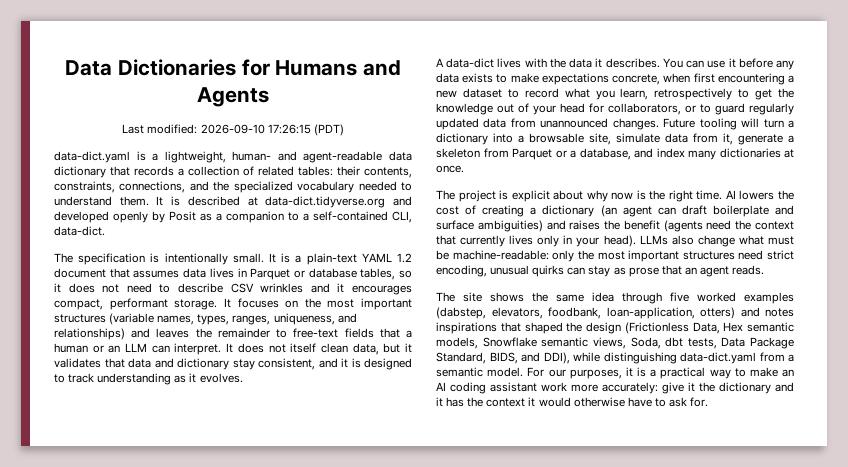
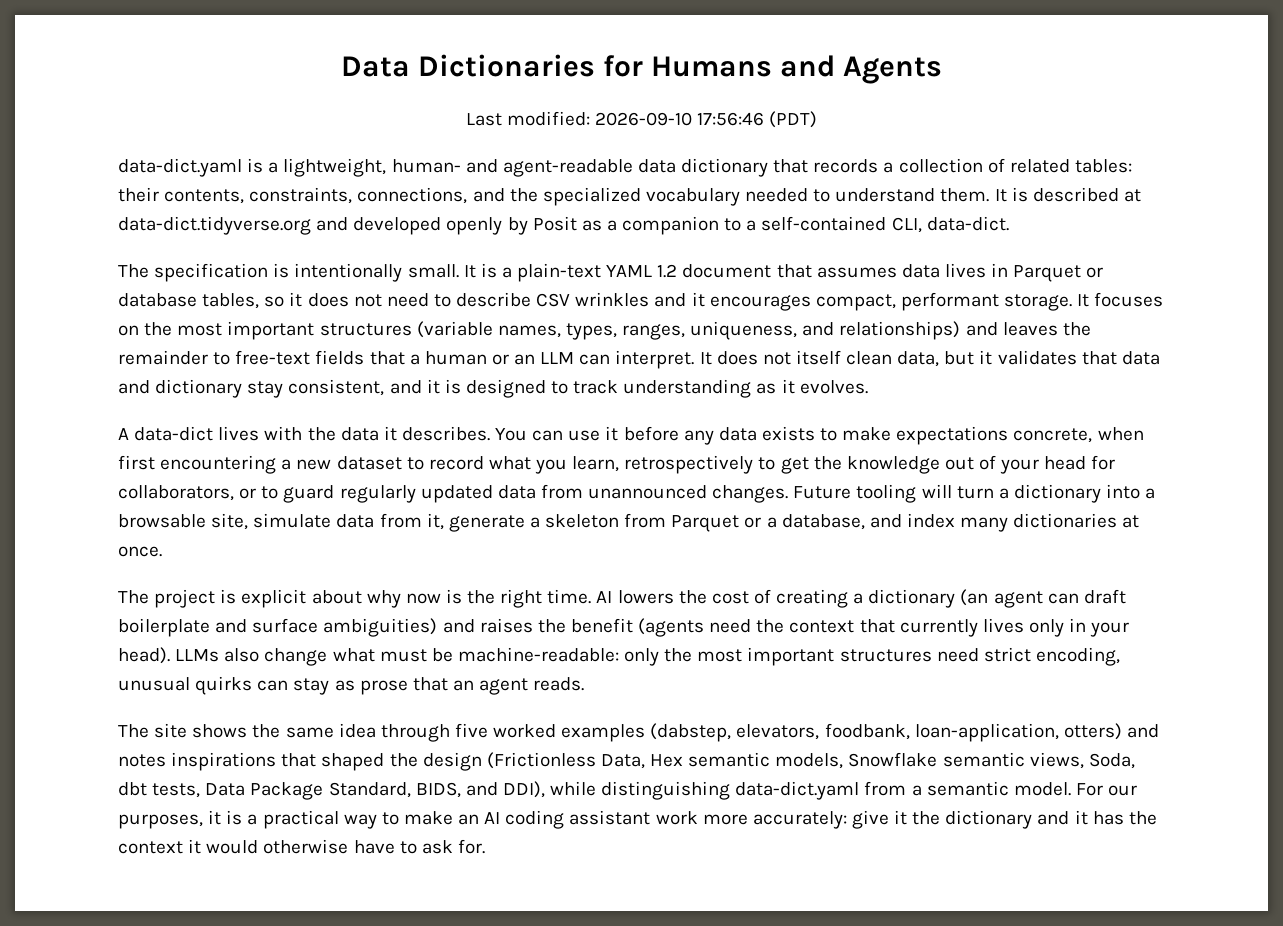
- Last modified: 2026-09-10 17:26:15 (PDT)
+ Last modified: 2026-09-10 17:56:46 (PDT)

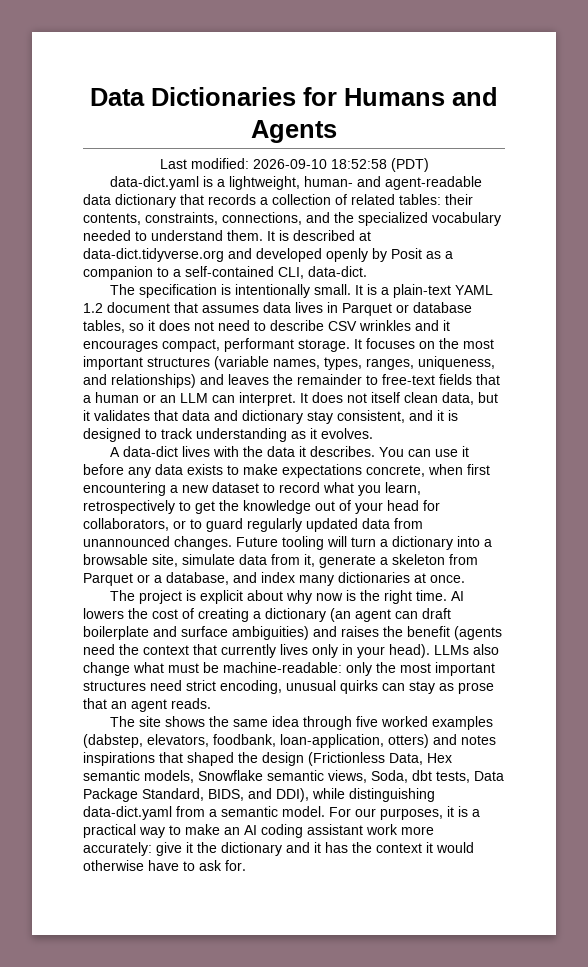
- Last modified: 2026-09-10 17:56:46 (PDT)
+ Last modified: 2026-09-10 18:52:58 (PDT)

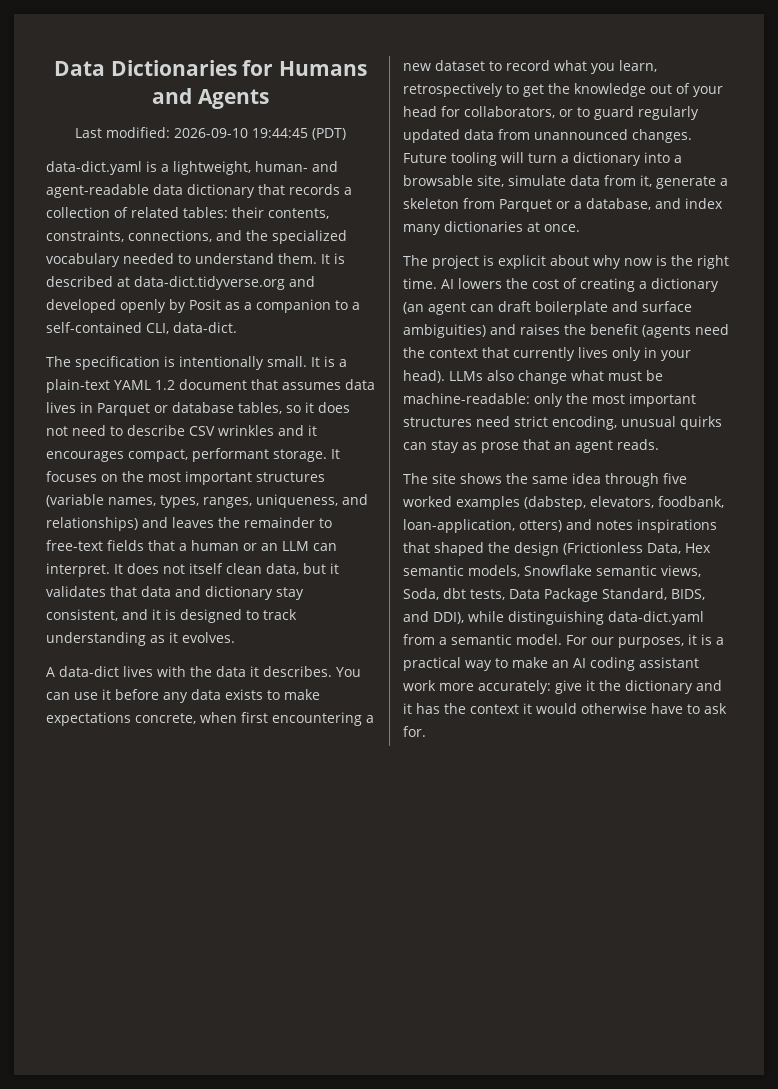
- Last modified: 2026-09-10 18:52:58 (PDT)
+ Last modified: 2026-09-10 19:44:45 (PDT)

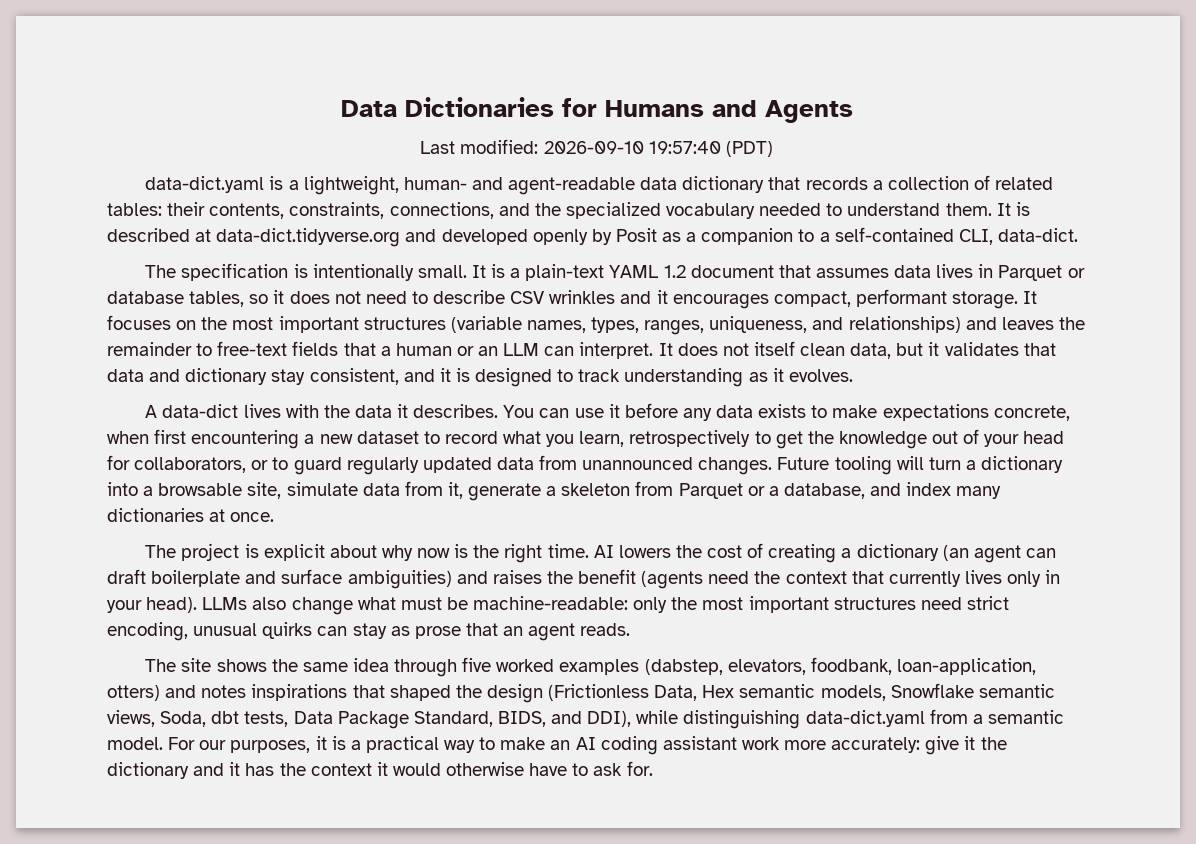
- Last modified: 2026-09-10 19:44:45 (PDT)
+ Last modified: 2026-09-10 19:57:40 (PDT)

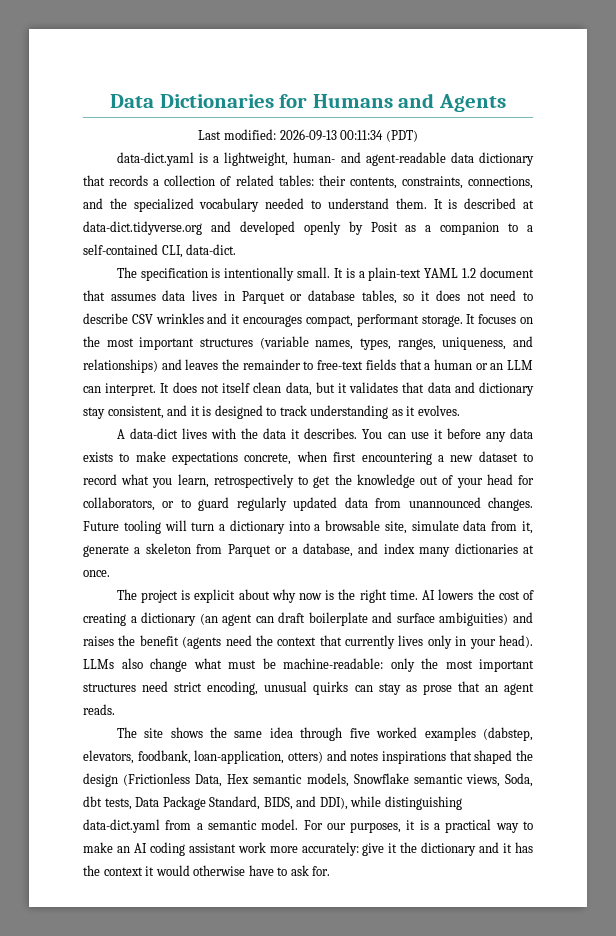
- Last modified: 2026-09-10 19:57:40 (PDT)
+ Last modified: 2026-09-13 00:11:34 (PDT)

